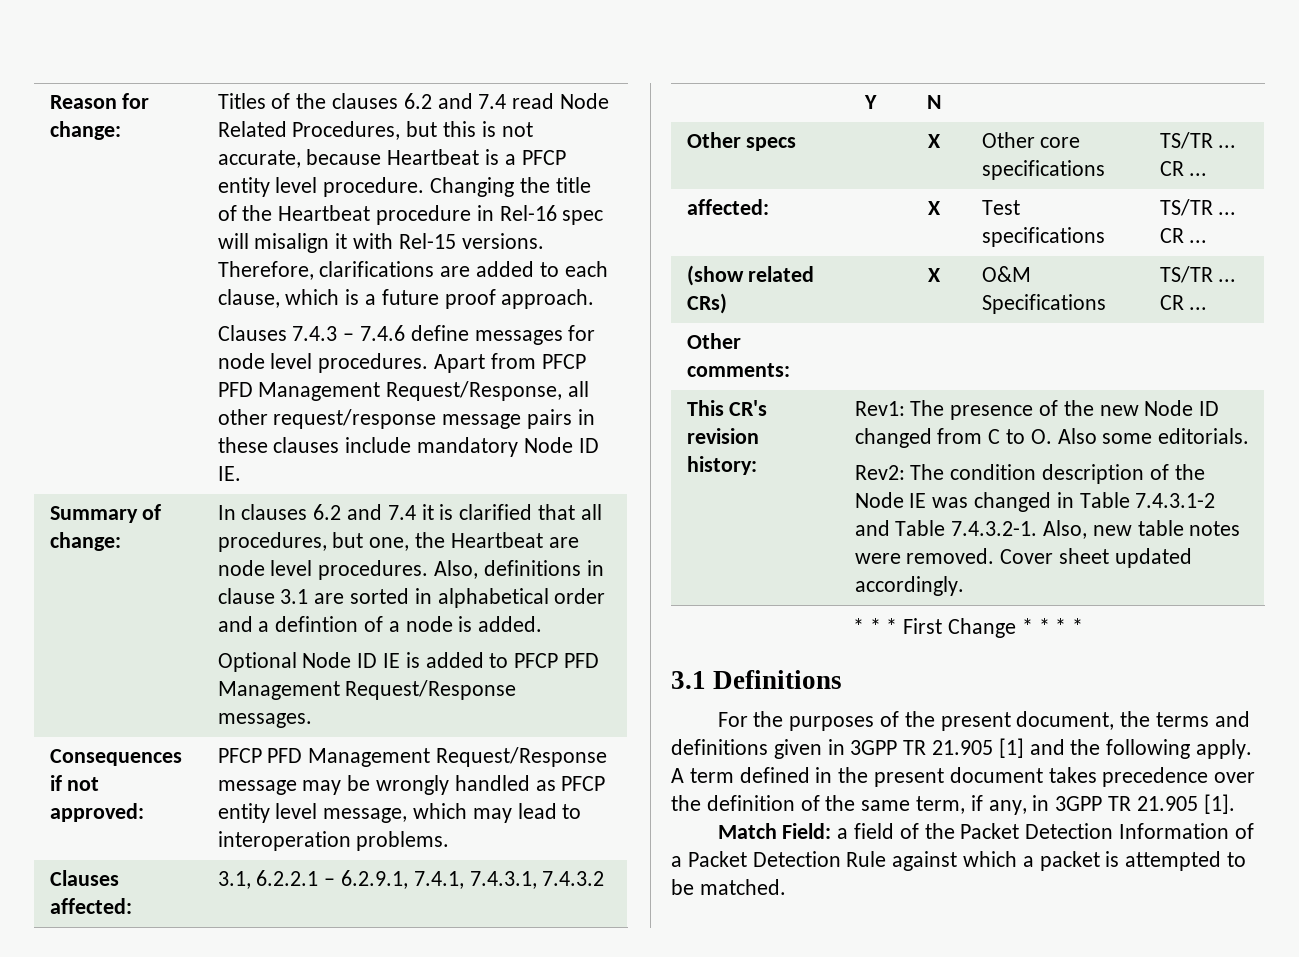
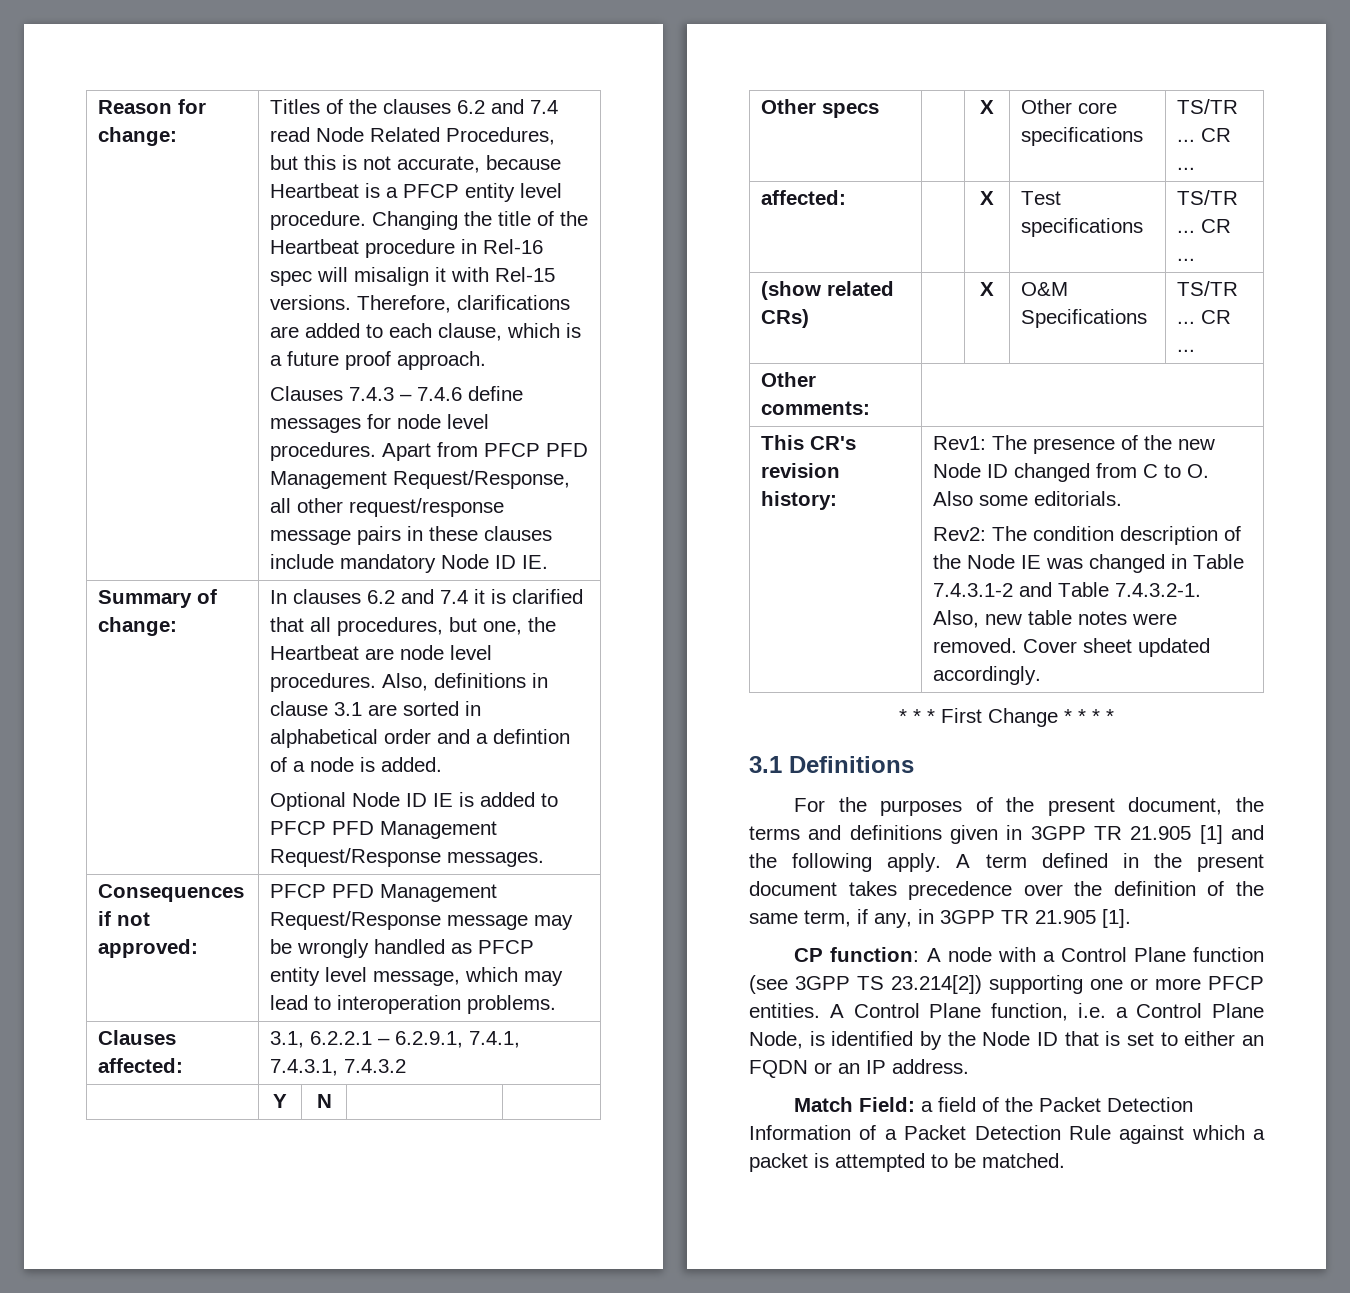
+ CP function: A node with a Control Plane function (see 3GPP TS 23.214[2]) supporting one or more PFCP entities. A Control Plane function, i.e. a Control Plane Node, is identified by the Node ID that is set to either an FQDN or an IP address.

